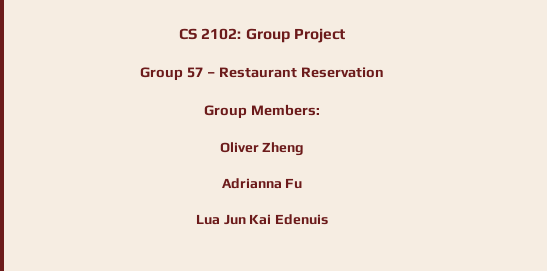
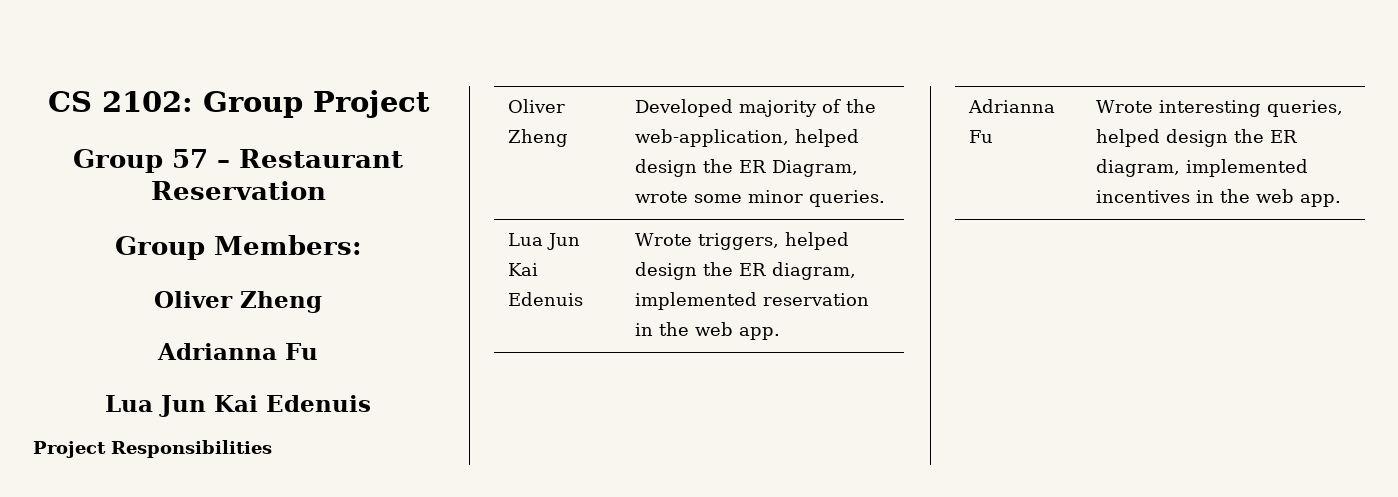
+ Project Responsibilities
+ Oliver Zheng | Developed majority of the web-application, helped design the ER Diagram, wrote some minor queries.
+ Lua Jun Kai Edenuis | Wrote triggers, helped design the ER diagram, implemented reservation in the web app.
+ Adrianna Fu | Wrote interesting queries, helped design the ER diagram, implemented incentives in the web app.

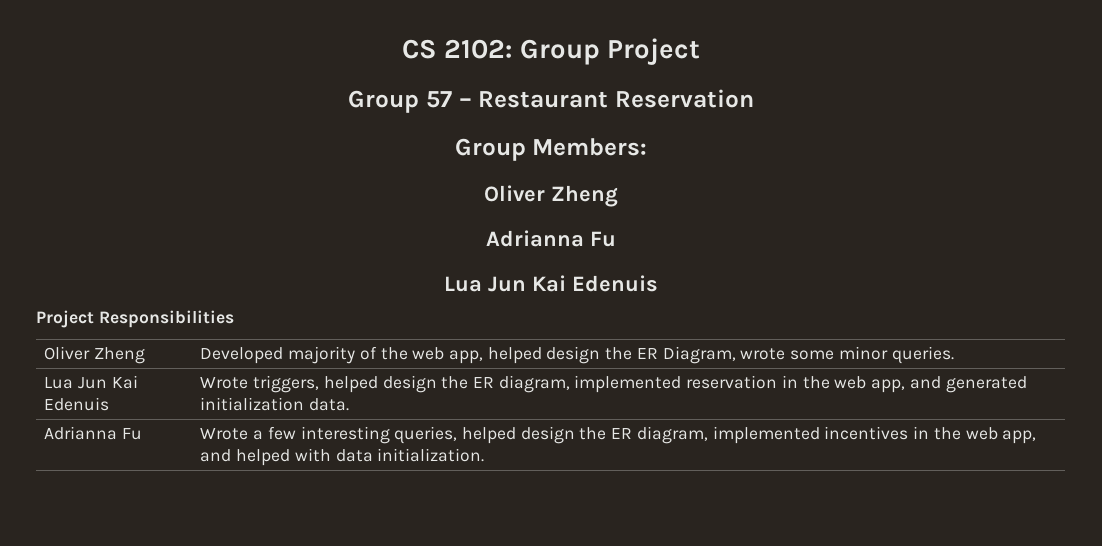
- Oliver Zheng | Developed majority of the web-application, helped design the ER Diagram, wrote some minor queries.
+ Oliver Zheng | Developed majority of the web app, helped design the ER Diagram, wrote some minor queries.
- Lua Jun Kai Edenuis | Wrote triggers, helped design the ER diagram, implemented reservation in the web app.
+ Lua Jun Kai Edenuis | Wrote triggers, helped design the ER diagram, implemented reservation in the web app, and generated initialization data.
- Adrianna Fu | Wrote interesting queries, helped design the ER diagram, implemented incentives in the web app.
+ Adrianna Fu | Wrote a few interesting queries, helped design the ER diagram, implemented incentives in the web app, and helped with data initialization.

